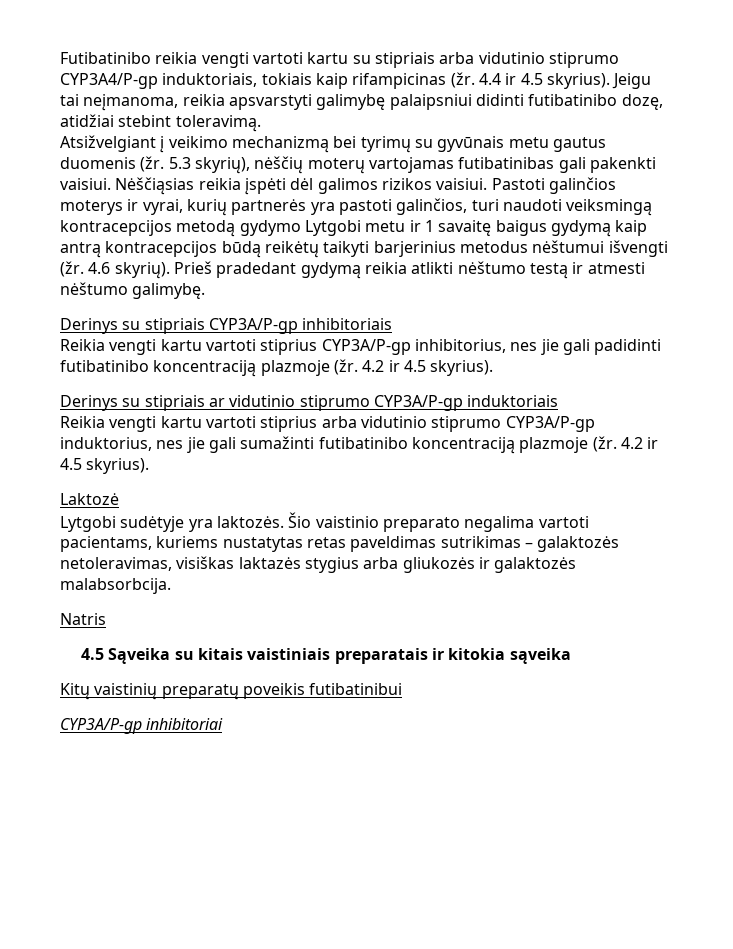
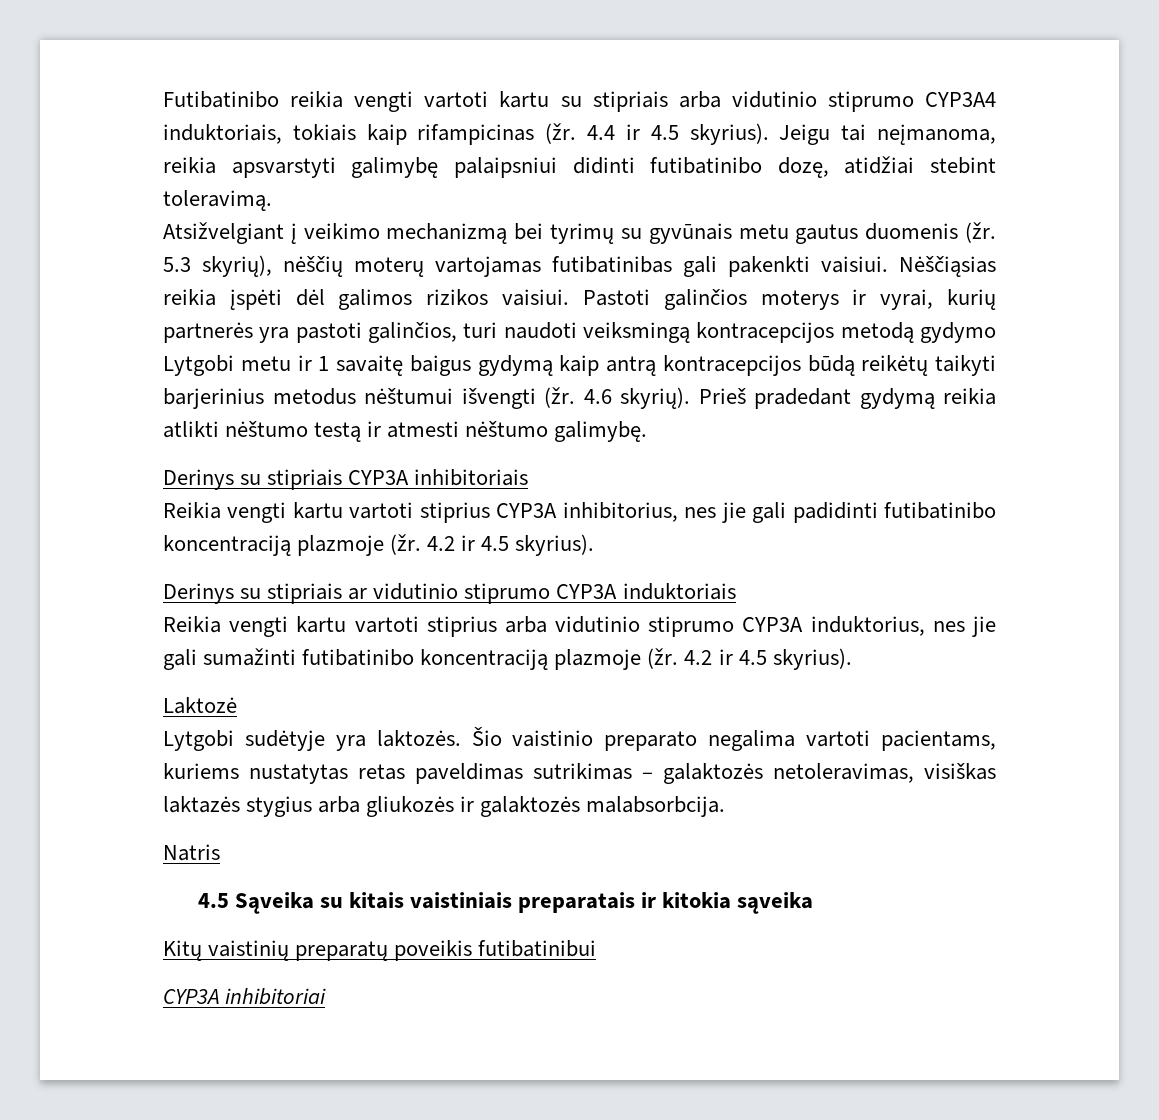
- Futibatinibo reikia vengti vartoti kartu su stipriais arba vidutinio stiprumo CYP3A4/P-gp induktoriais, tokiais kaip rifampicinas (žr.
+ Futibatinibo reikia vengti vartoti kartu su stipriais arba vidutinio stiprumo CYP3A4 induktoriais, tokiais kaip rifampicinas (žr.
- Derinys su stipriais CYP3A/P-gp inhibitoriais
+ Derinys su stipriais CYP3A inhibitoriais
- Reikia vengti kartu vartoti stiprius CYP3A/P-gp inhibitorius, nes jie gali padidinti futibatinibo koncentraciją plazmoje (žr.
+ Reikia vengti kartu vartoti stiprius CYP3A inhibitorius, nes jie gali padidinti futibatinibo koncentraciją plazmoje (žr.
- Derinys su stipriais ar vidutinio stiprumo CYP3A/P-gp induktoriais
+ Derinys su stipriais ar vidutinio stiprumo CYP3A induktoriais
- Reikia vengti kartu vartoti stiprius arba vidutinio stiprumo CYP3A/P-gp induktorius, nes jie gali sumažinti futibatinibo koncentraciją plazmoje (žr.
+ Reikia vengti kartu vartoti stiprius arba vidutinio stiprumo CYP3A induktorius, nes jie gali sumažinti futibatinibo koncentraciją plazmoje (žr.
- CYP3A/P-gp inhibitoriai
+ CYP3A inhibitoriai

